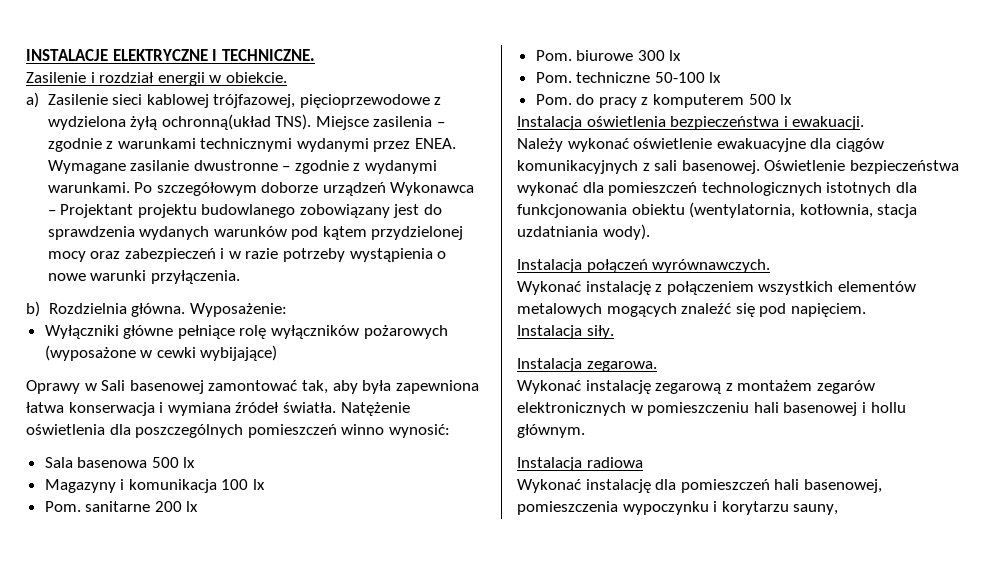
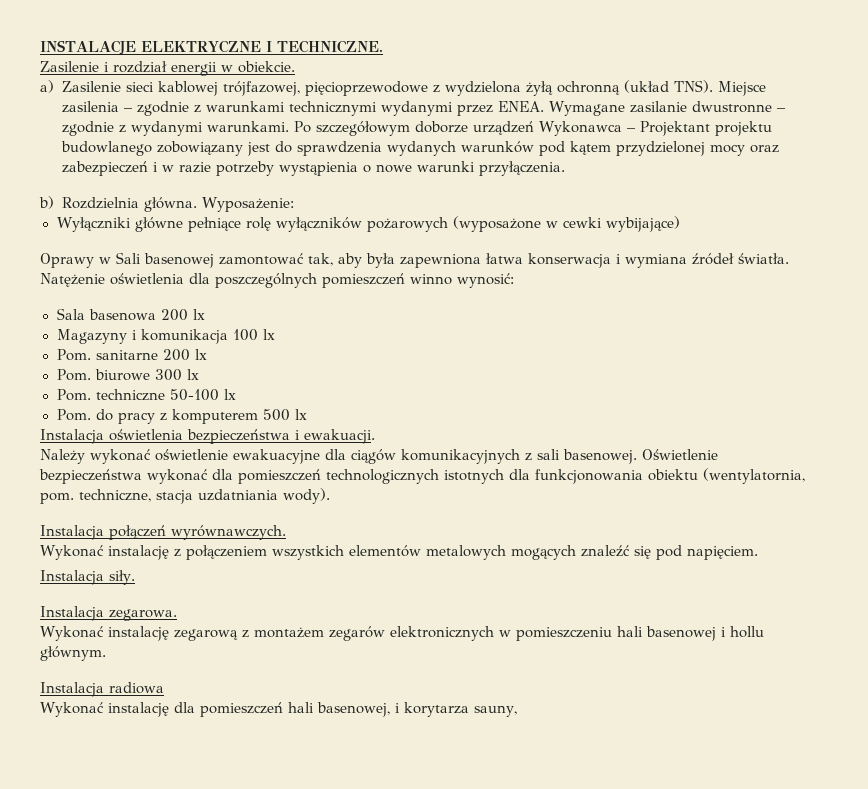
- a) Zasilenie sieci kablowej trójfazowej, pięcioprzewodowe z wydzielona żyłą ochronną(układ TNS).
+ a) Zasilenie sieci kablowej trójfazowej, pięcioprzewodowe z wydzielona żyłą ochronną (układ TNS).
- Sala basenowa 500 lx
+ Sala basenowa 200 lx
- Oświetlenie bezpieczeństwa wykonać dla pomieszczeń technologicznych istotnych dla funkcjonowania obiektu (wentylatornia, kotłownia, stacja uzdatniania wody).
+ Oświetlenie bezpieczeństwa wykonać dla pomieszczeń technologicznych istotnych dla funkcjonowania obiektu (wentylatornia, pom. techniczne, stacja uzdatniania wody).
- Wykonać instalację dla pomieszczeń hali basenowej, pomieszczenia wypoczynku i korytarzu sauny,
+ Wykonać instalację dla pomieszczeń hali basenowej, i korytarza sauny,

